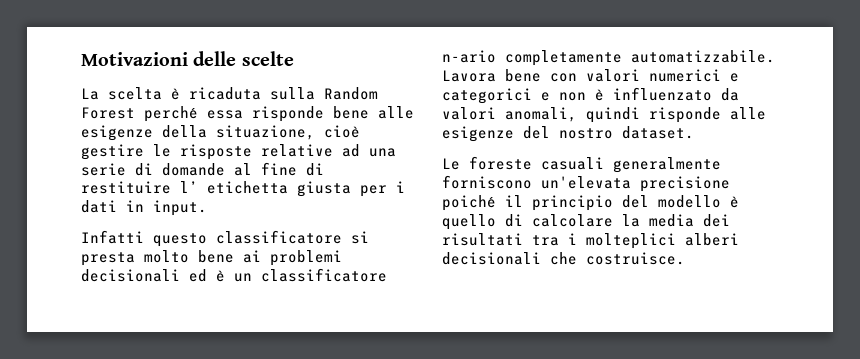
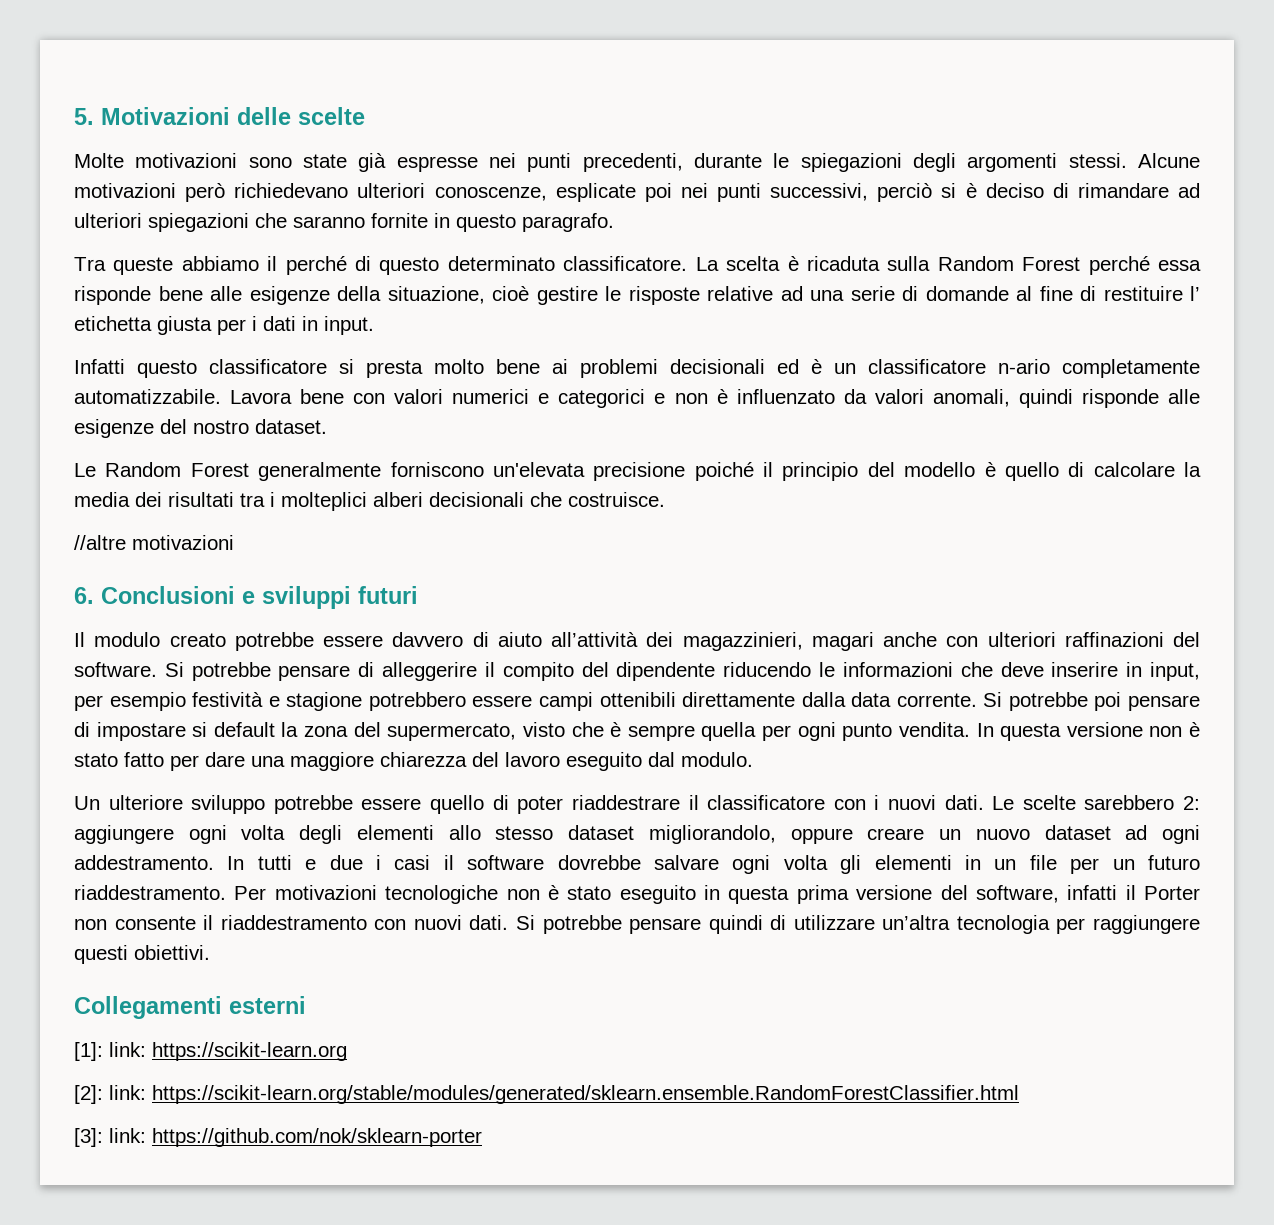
- Motivazioni delle scelte
+ 5. Motivazioni delle scelte
+ Molte motivazioni sono state già espresse nei punti precedenti, durante le spiegazioni degli argomenti stessi. Alcune motivazioni però richiedevano ulteriori conoscenze, esplicate poi nei punti successivi, perciò si è deciso di rimandare ad ulteriori spiegazioni che saranno fornite in questo paragrafo.
+ Tra queste abbiamo il perché di questo determinato classificatore.
- Le foreste casuali generalmente forniscono un'elevata precisione poiché il principio del modello è quello di calcolare la media dei risultati tra i molteplici alberi decisionali che costruisce.
+ Le Random Forest generalmente forniscono un'elevata precisione poiché il principio del modello è quello di calcolare la media dei risultati tra i molteplici alberi decisionali che costruisce.
+ //altre motivazioni
+ 6. Conclusioni e sviluppi futuri
+ Il modulo creato potrebbe essere davvero di aiuto all’attività dei magazzinieri, magari anche con ulteriori raffinazioni del software. Si potrebbe pensare di alleggerire il compito del dipendente riducendo le informazioni che deve inserire in input, per esempio festività e stagione potrebbero essere campi ottenibili direttamente dalla data corrente. Si potrebbe poi pensare di impostare si default la zona del supermercato, visto che è sempre quella per ogni punto vendita. In questa versione non è stato fatto per dare una maggiore chiarezza del lavoro eseguito dal modulo.
+ Un ulteriore sviluppo potrebbe essere quello di poter riaddestrare il classificatore con i nuovi dati. Le scelte sarebbero 2: aggiungere ogni volta degli elementi allo stesso dataset migliorandolo, oppure creare un nuovo dataset ad ogni addestramento. In tutti e due i casi il software dovrebbe salvare ogni volta gli elementi in un file per un futuro riaddestramento. Per motivazioni tecnologiche non è stato eseguito in questa prima versione del software, infatti il Porter non consente il riaddestramento con nuovi dati. Si potrebbe pensare quindi di utilizzare un’altra tecnologia per raggiungere questi obiettivi.
+ Collegamenti esterni
+ [1]: link: https://scikit-learn.org
+ [2]: link: https://scikit-learn.org/stable/modules/generated/sklearn.ensemble.RandomForestClassifier.html
+ [3]: link: https://github.com/nok/sklearn-porter

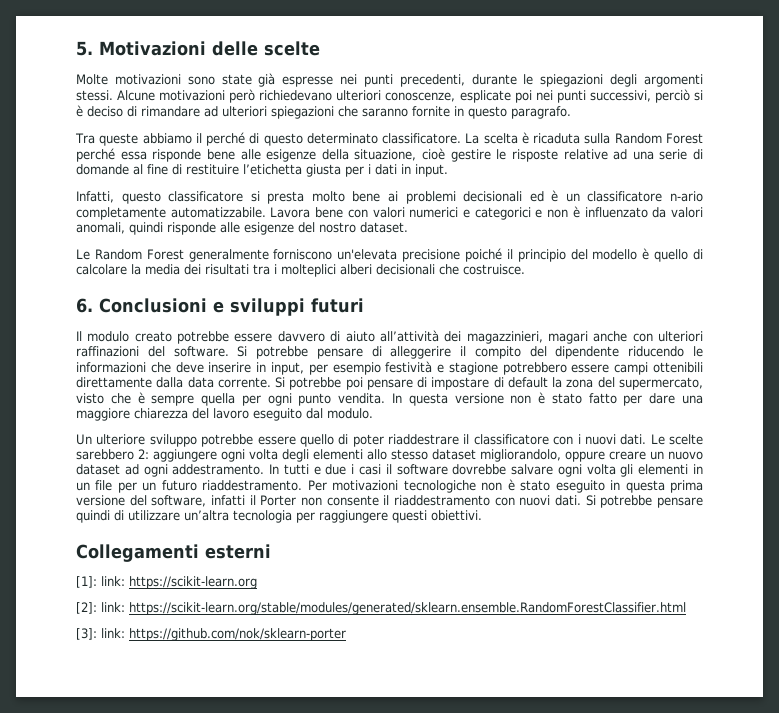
- La scelta è ricaduta sulla Random Forest perché essa risponde bene alle esigenze della situazione, cioè gestire le risposte relative ad una serie di domande al fine di restituire l’ etichetta giusta per i dati in input.
+ La scelta è ricaduta sulla Random Forest perché essa risponde bene alle esigenze della situazione, cioè gestire le risposte relative ad una serie di domande al fine di restituire l’etichetta giusta per i dati in input.
- Infatti questo classificatore si presta molto bene ai problemi decisionali ed è un classificatore n-ario completamente automatizzabile.
+ Infatti, questo classificatore si presta molto bene ai problemi decisionali ed è un classificatore n-ario completamente automatizzabile.
- //altre motivazioni
- Si potrebbe poi pensare di impostare si default la zona del supermercato, visto che è sempre quella per ogni punto vendita.
+ Si potrebbe poi pensare di impostare di default la zona del supermercato, visto che è sempre quella per ogni punto vendita.

